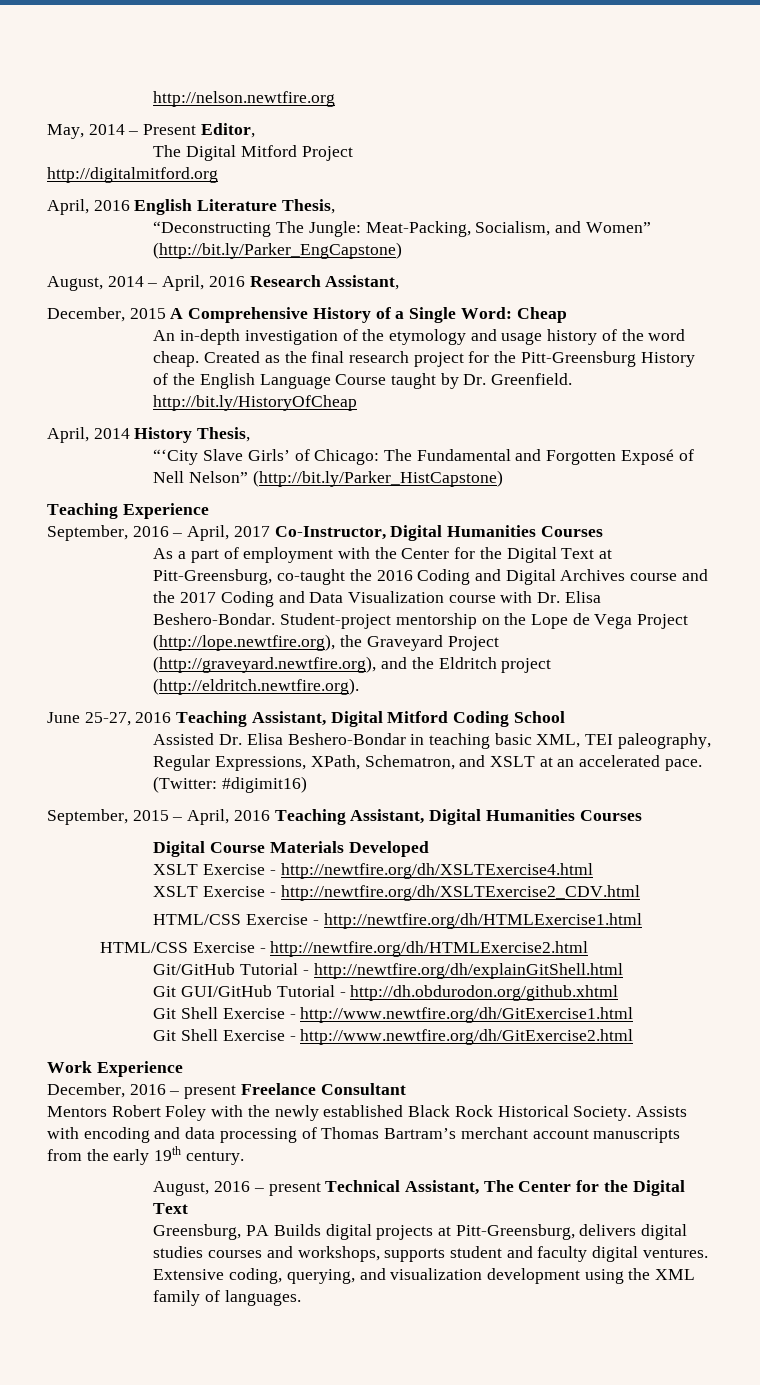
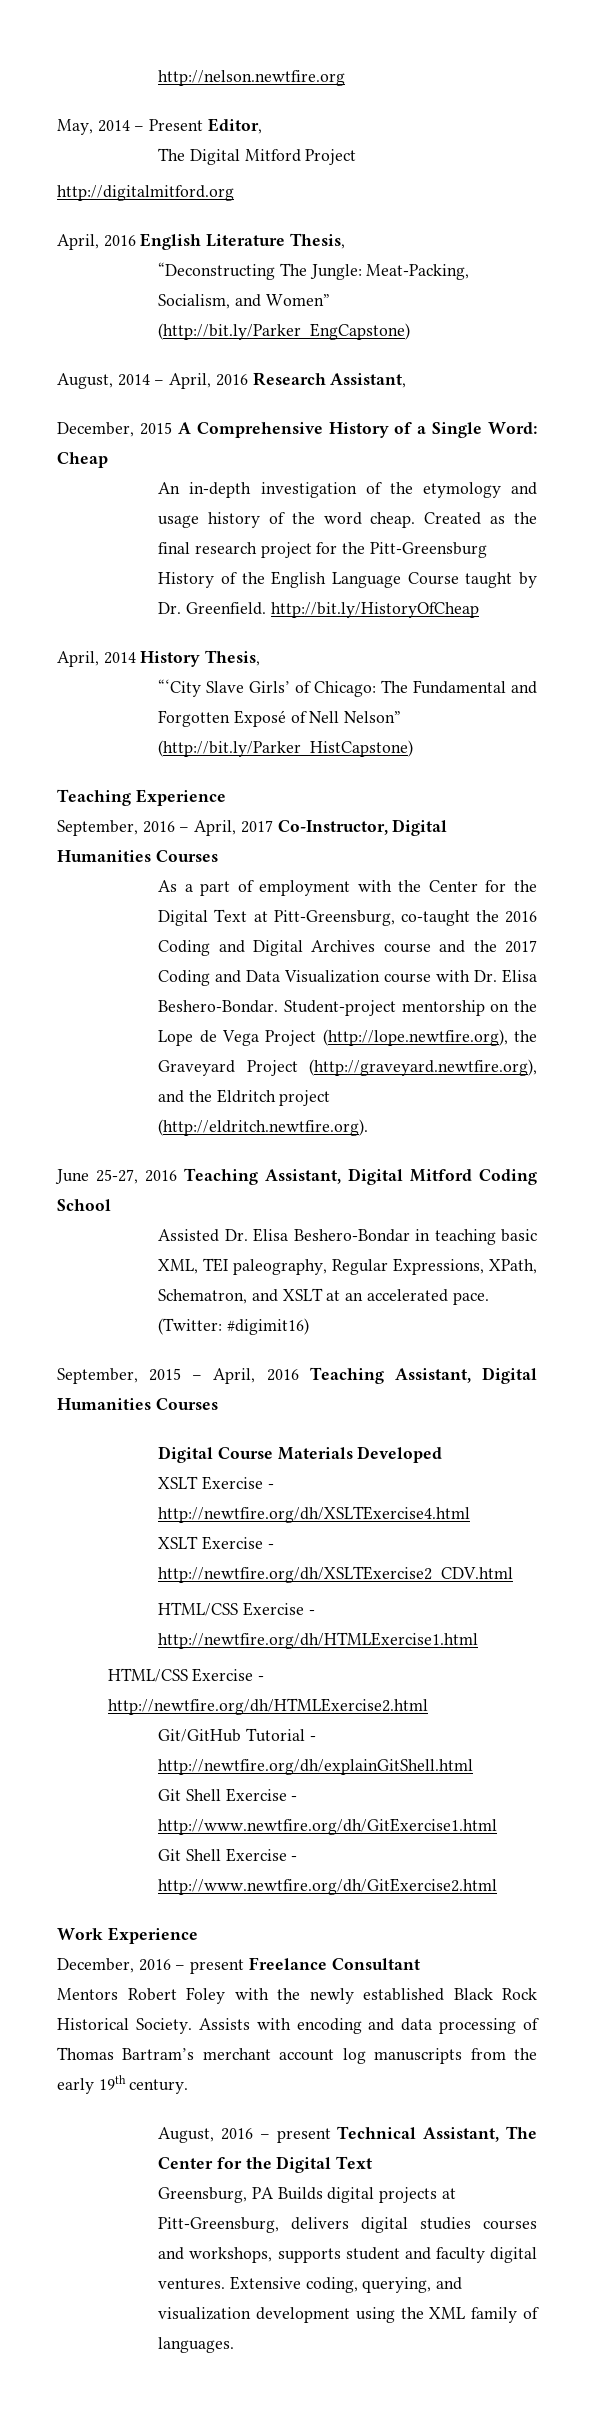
- Git GUI/GitHub Tutorial - http://dh.obdurodon.org/github.xhtml
- Assists with encoding and data processing of Thomas Bartram’s merchant account manuscripts from the early 19th century.
+ Assists with encoding and data processing of Thomas Bartram’s merchant account log manuscripts from the early 19th century.

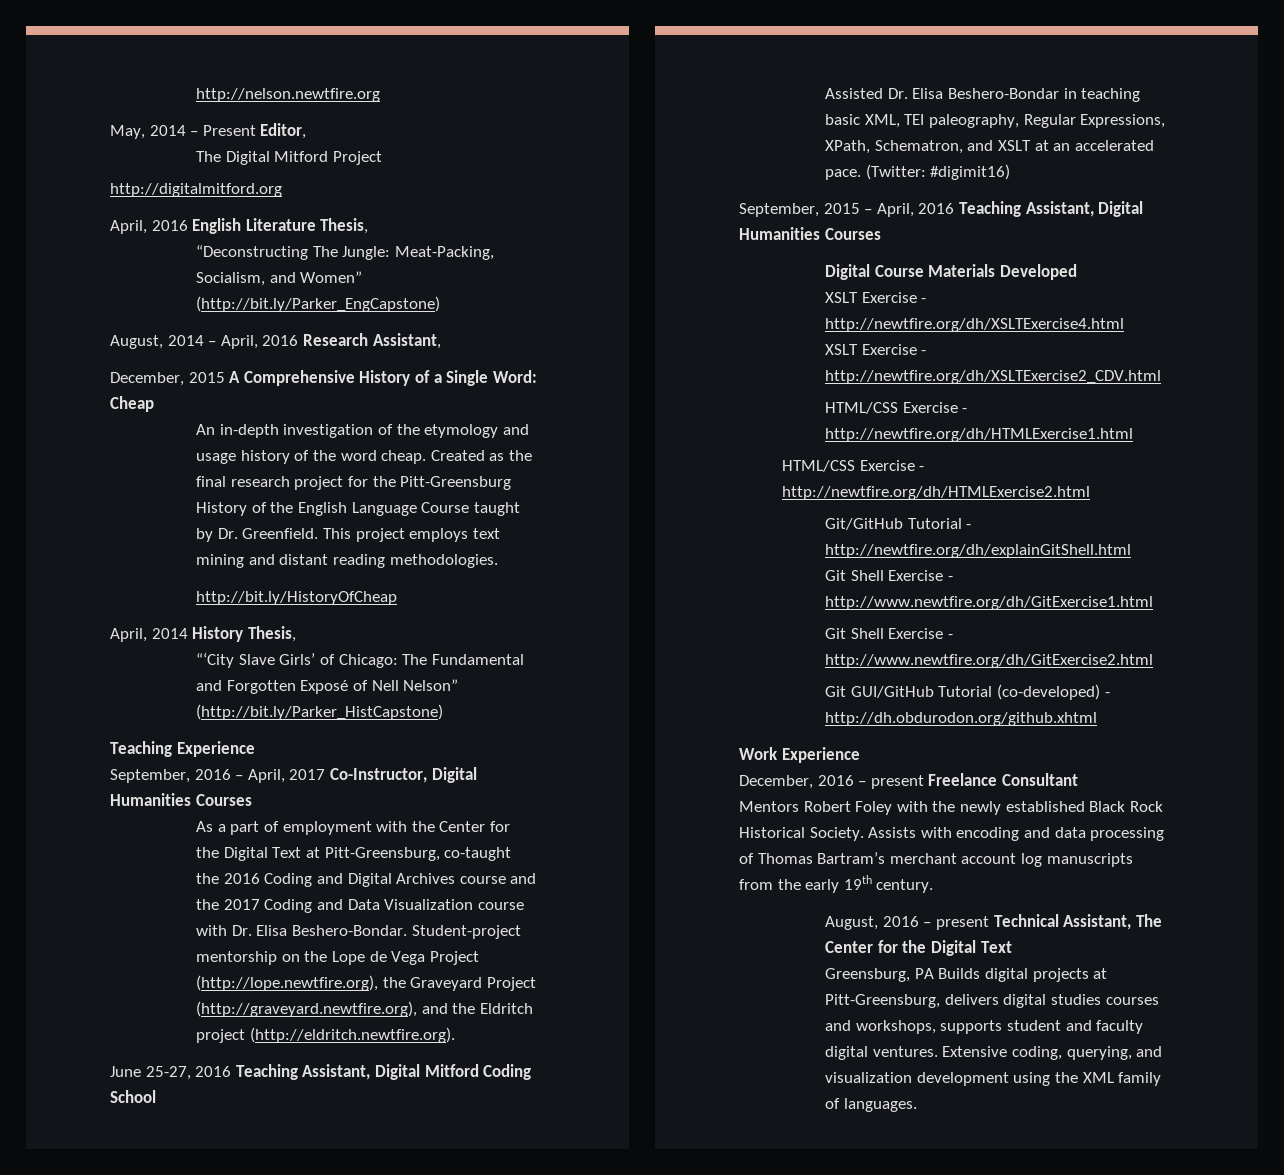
- Created as the final research project for the Pitt-Greensburg History of the English Language Course taught by Dr. Greenfield. http://bit.ly/HistoryOfCheap
+ Created as the final research project for the Pitt-Greensburg History of the English Language Course taught by Dr. Greenfield. This project employs text mining and distant reading methodologies.
+ http://bit.ly/HistoryOfCheap
+ Git GUI/GitHub Tutorial (co-developed) - http://dh.obdurodon.org/github.xhtml

